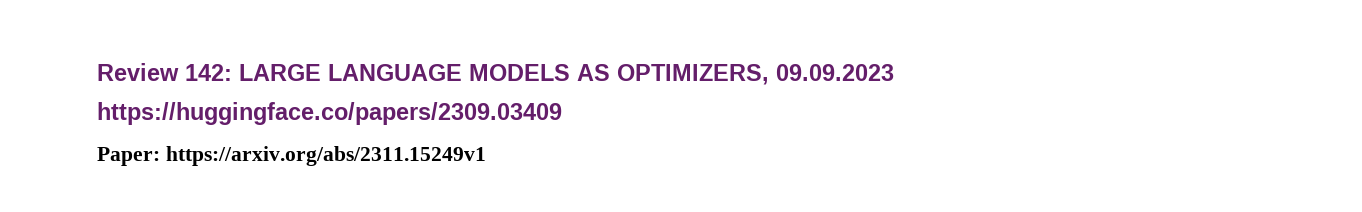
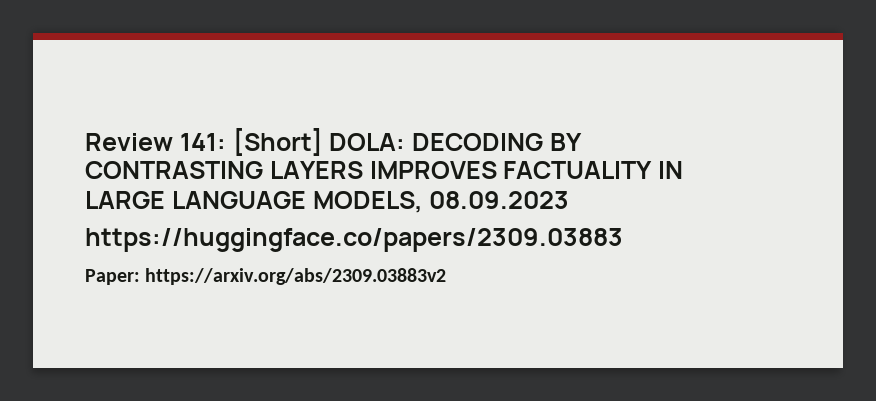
- Review 142: LARGE LANGUAGE MODELS AS OPTIMIZERS, 09.09.2023
- https://huggingface.co/papers/2309.03409
+ Review 141: [Short] DOLA: DECODING BY CONTRASTING LAYERS IMPROVES FACTUALITY IN LARGE LANGUAGE MODELS, 08.09.2023
+ https://huggingface.co/papers/2309.03883
- Paper: https://arxiv.org/abs/2311.15249v1
+ Paper: https://arxiv.org/abs/2309.03883v2

